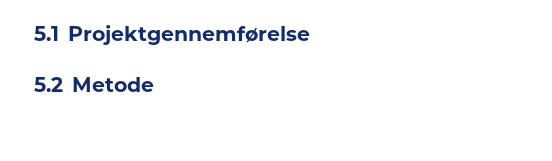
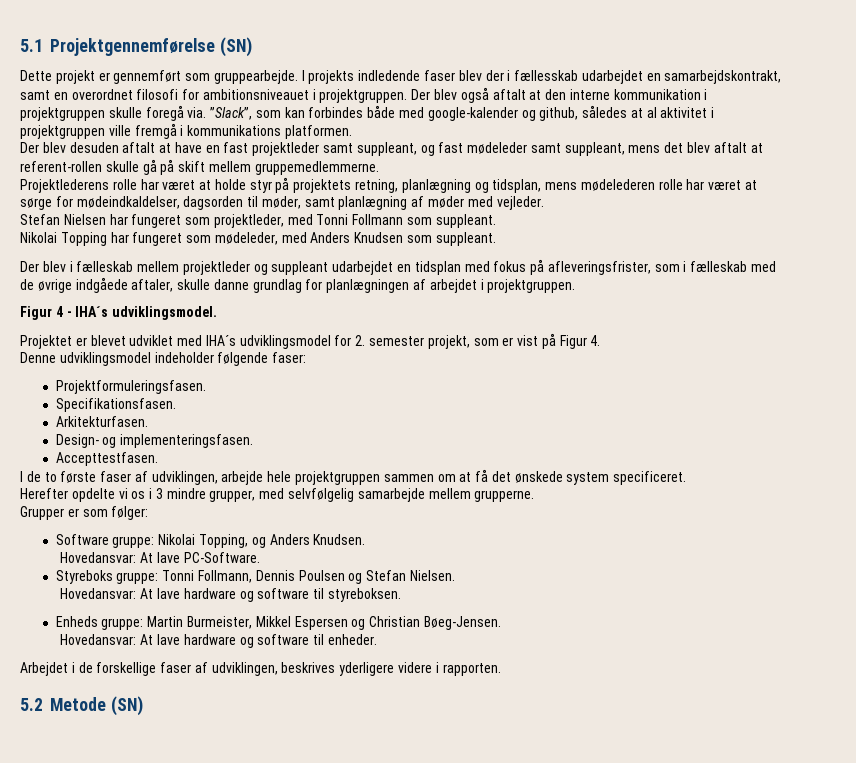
- 5.1 Projektgennemførelse
+ 5.1 Projektgennemførelse (SN)
+ Dette projekt er gennemført som gruppearbejde. I projekts indledende faser blev der i fællesskab udarbejdet en samarbejdskontrakt, samt en overordnet filosofi for ambitionsniveauet i projektgruppen. Der blev også aftalt at den interne kommunikation i projektgruppen skulle foregå via. ”Slack”, som kan forbindes både med google-kalender og github, således at al aktivitet i projektgruppen ville fremgå i kommunikations platformen.
+ Der blev desuden aftalt at have en fast projektleder samt suppleant, og fast mødeleder samt suppleant, mens det blev aftalt at referent-rollen skulle gå på skift mellem gruppemedlemmerne.
+ Projektlederens rolle har været at holde styr på projektets retning, planlægning og tidsplan, mens mødelederen rolle har været at sørge for mødeindkaldelser, dagsorden til møder, samt planlægning af møder med vejleder.
+ Stefan Nielsen har fungeret som projektleder, med Tonni Follmann som suppleant.
+ Nikolai Topping har fungeret som mødeleder, med Anders Knudsen som suppleant.
+ Der blev i fælleskab mellem projektleder og suppleant udarbejdet en tidsplan med fokus på afleveringsfrister, som i fælleskab med de øvrige indgåede aftaler, skulle danne grundlag for planlægningen af arbejdet i projektgruppen.
+ Figur 4 - IHA´s udviklingsmodel.
+ Projektet er blevet udviklet med IHA´s udviklingsmodel for 2. semester projekt, som er vist på Figur 4.
+ Denne udviklingsmodel indeholder følgende faser:
+ Projektformuleringsfasen.
+ Specifikationsfasen.
+ Arkitekturfasen.
+ Design- og implementeringsfasen.
+ Accepttestfasen.
+ I de to første faser af udviklingen, arbejde hele projektgruppen sammen om at få det ønskede system specificeret.
+ Herefter opdelte vi os i 3 mindre grupper, med selvfølgelig samarbejde mellem grupperne.
+ Grupper er som følger:
+ Software gruppe: Nikolai Topping, og Anders Knudsen.
+ Hovedansvar: At lave PC-Software.
+ Styreboks gruppe: Tonni Follmann, Dennis Poulsen og Stefan Nielsen.
+ Hovedansvar: At lave hardware og software til styreboksen.
+ Enheds gruppe: Martin Burmeister, Mikkel Espersen og Christian Bøeg-Jensen.
+ Hovedansvar: At lave hardware og software til enheder.
+ Arbejdet i de forskellige faser af udviklingen, beskrives yderligere videre i rapporten.
- 5.2 Metode
+ 5.2 Metode (SN)

